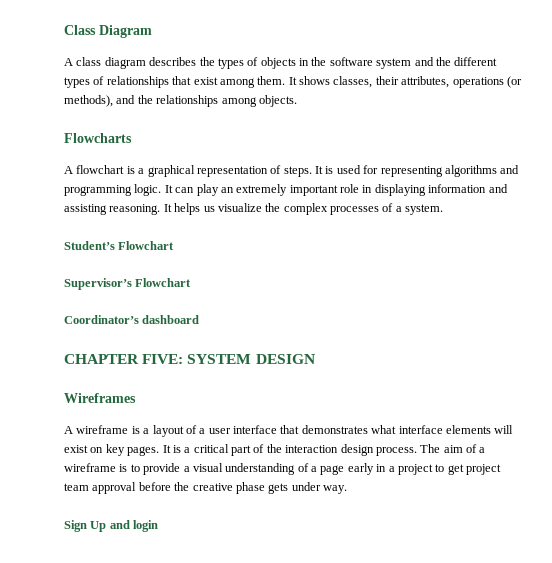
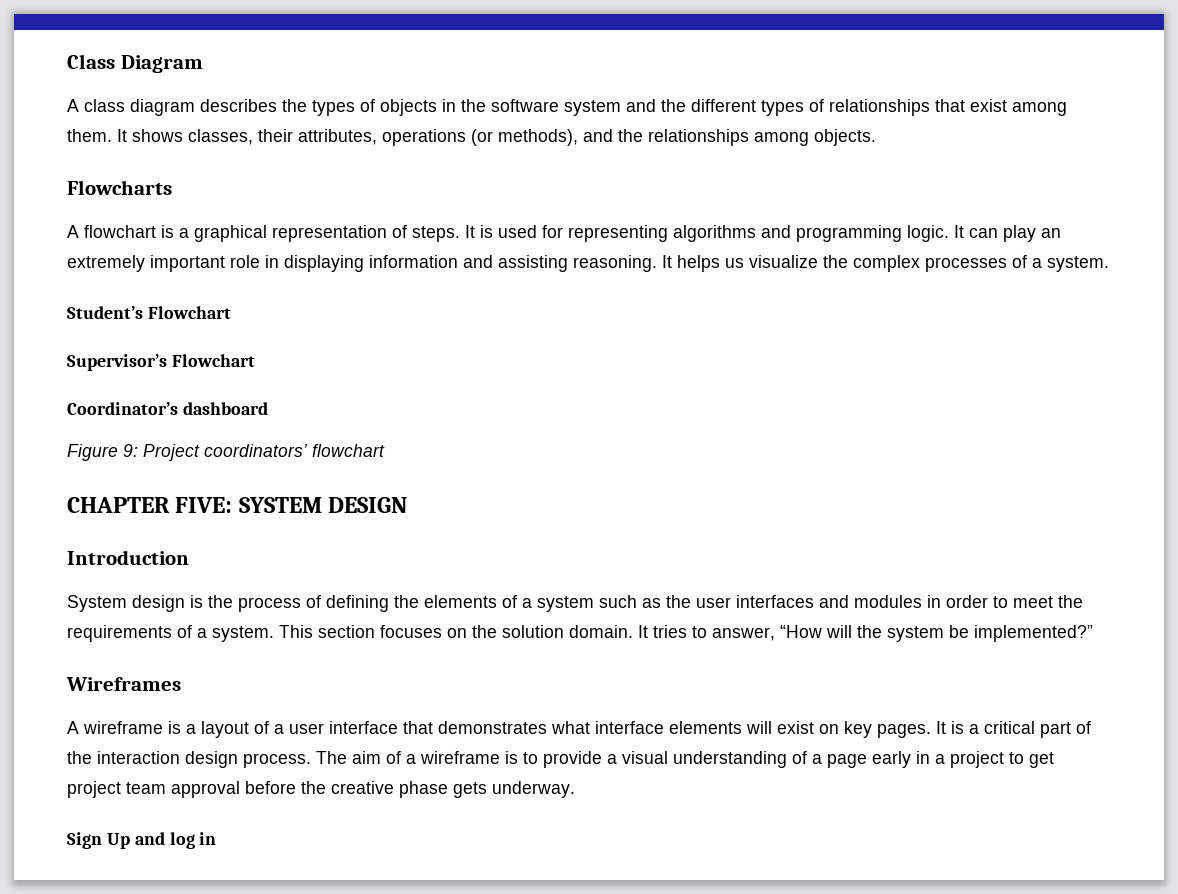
+ Figure 9: Project coordinators’ flowchart
+ Introduction
+ System design is the process of defining the elements of a system such as the user interfaces and modules in order to meet the requirements of a system. This section focuses on the solution domain. It tries to answer, “How will the system be implemented?”
- The aim of a wireframe is to provide a visual understanding of a page early in a project to get project team approval before the creative phase gets under way.
+ The aim of a wireframe is to provide a visual understanding of a page early in a project to get project team approval before the creative phase gets underway.
- Sign Up and login
+ Sign Up and log in

